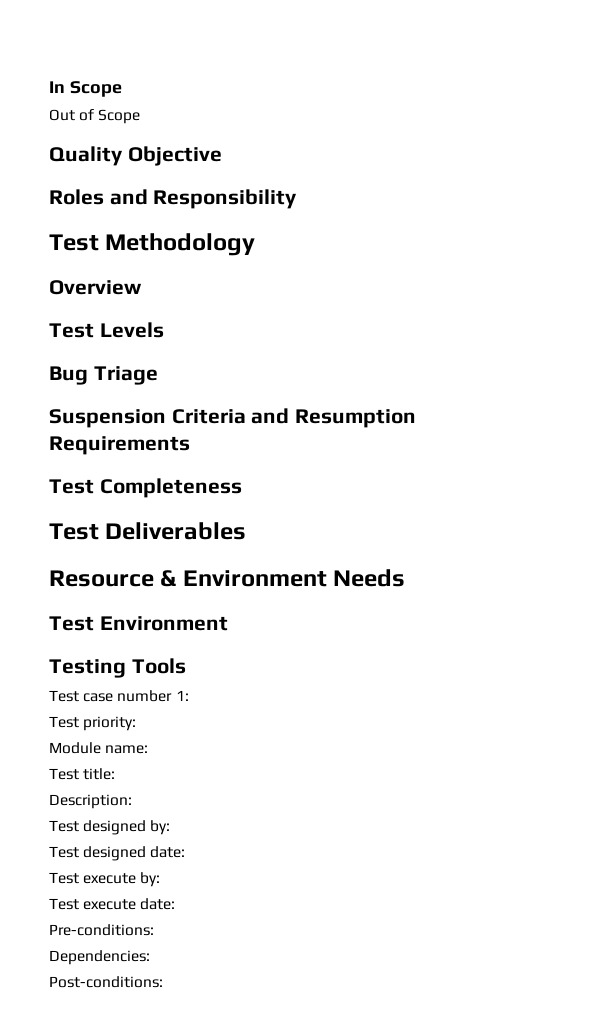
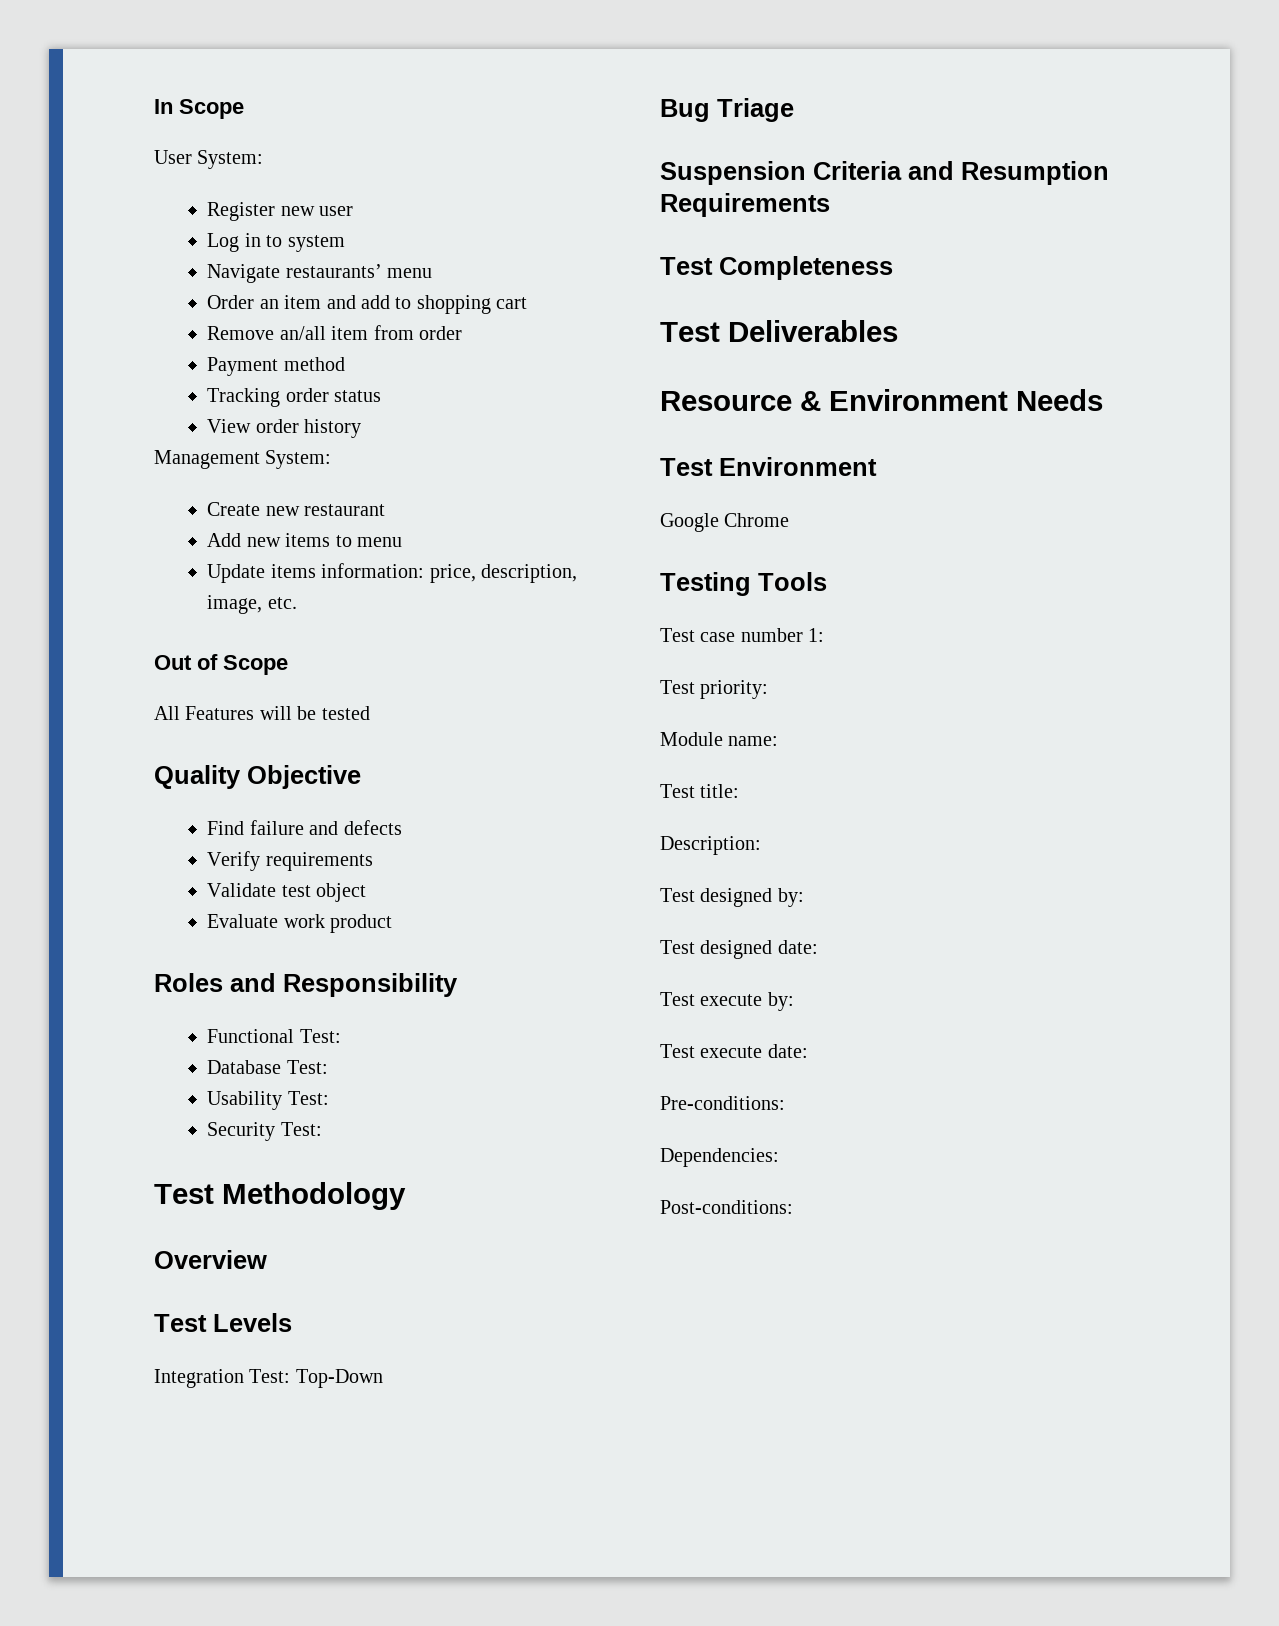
+ User System:
+ Register new user
+ Log in to system
+ Navigate restaurants’ menu
+ Order an item and add to shopping cart
+ Remove an/all item from order
+ Payment method
+ Tracking order status
+ View order history
+ Management System:
+ Create new restaurant
+ Add new items to menu
+ Update items information: price, description, image, etc.
  Out of Scope
+ All Features will be tested
  Quality Objective
+ Find failure and defects
+ Verify requirements
+ Validate test object
+ Evaluate work product
  Roles and Responsibility
+ Functional Test:
+ Database Test:
+ Usability Test:
+ Security Test:
+ Integration Test: Top-Down
+ Google Chrome

